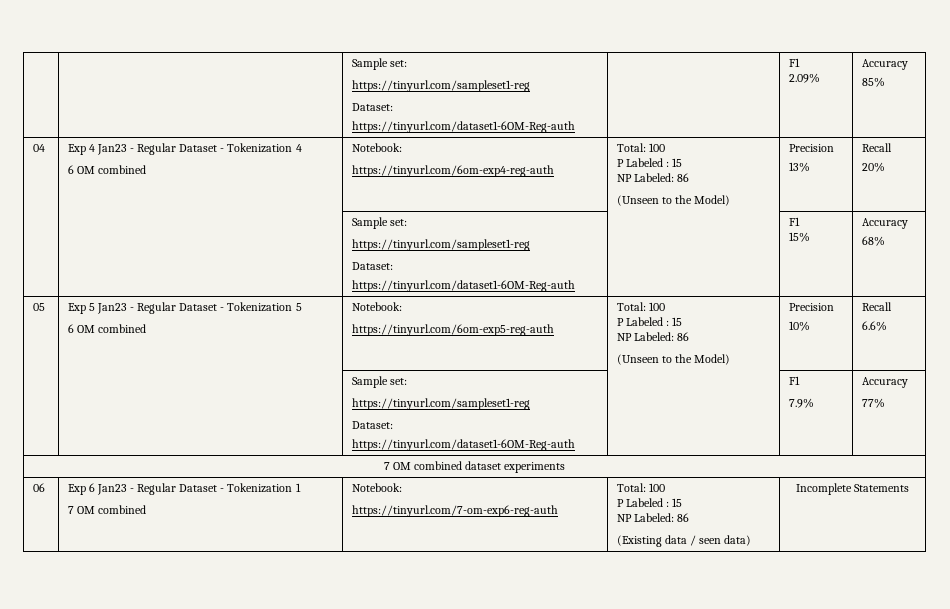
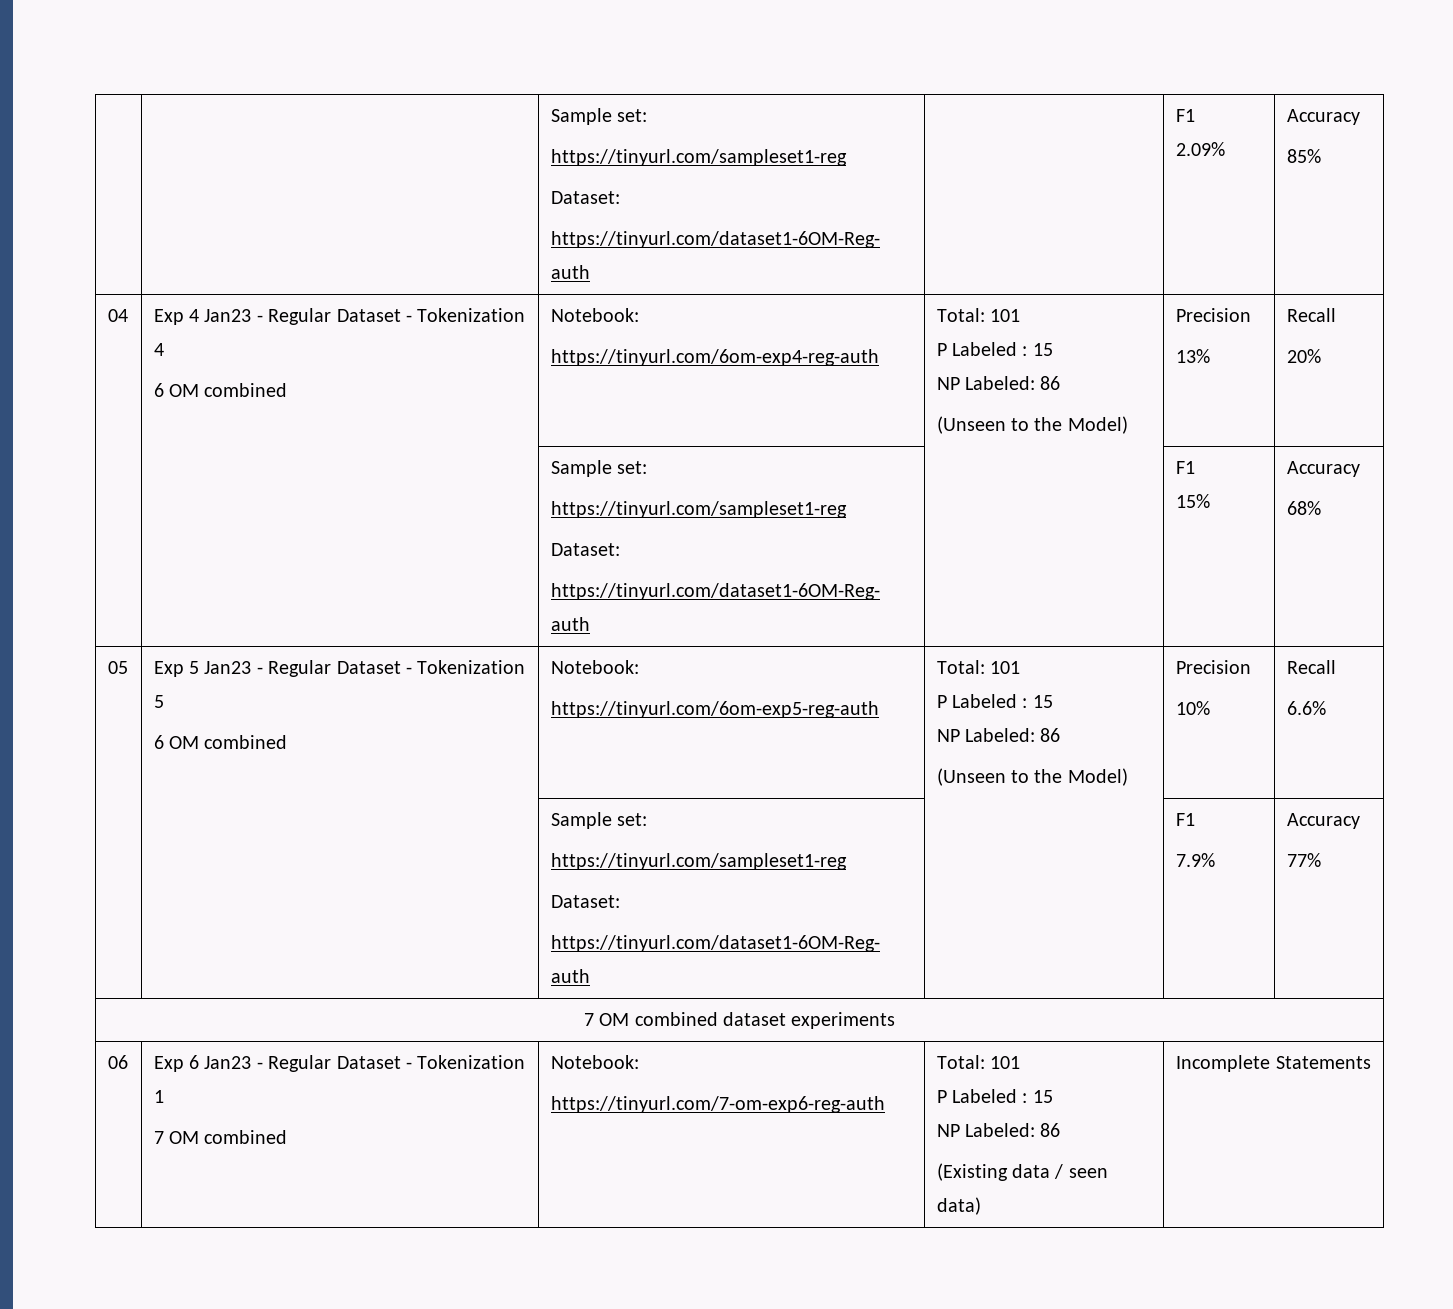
  04 | Exp 4 Jan23 - Regular Dataset - Tokenization 4
  6 OM combined | Notebook:
- https://tinyurl.com/6om-exp4-reg-auth | Total: 100
+ https://tinyurl.com/6om-exp4-reg-auth | Total: 101
  05 | Exp 5 Jan23 - Regular Dataset - Tokenization 5
  6 OM combined | Notebook:
- https://tinyurl.com/6om-exp5-reg-auth | Total: 100
+ https://tinyurl.com/6om-exp5-reg-auth | Total: 101
  06 | Exp 6 Jan23 - Regular Dataset - Tokenization 1
  7 OM combined | Notebook:
- https://tinyurl.com/7-om-exp6-reg-auth | Total: 100
+ https://tinyurl.com/7-om-exp6-reg-auth | Total: 101

